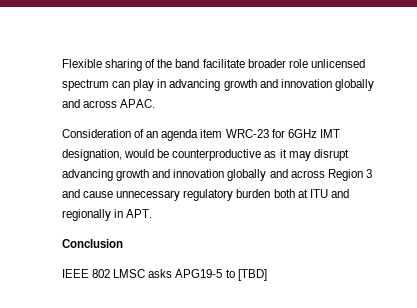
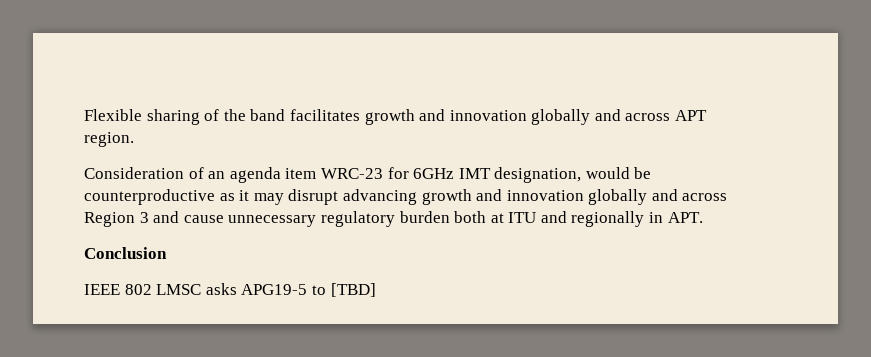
- Flexible sharing of the band facilitate broader role unlicensed spectrum can play in advancing growth and innovation globally and across APAC.
+ Flexible sharing of the band facilitates growth and innovation globally and across APT region.

